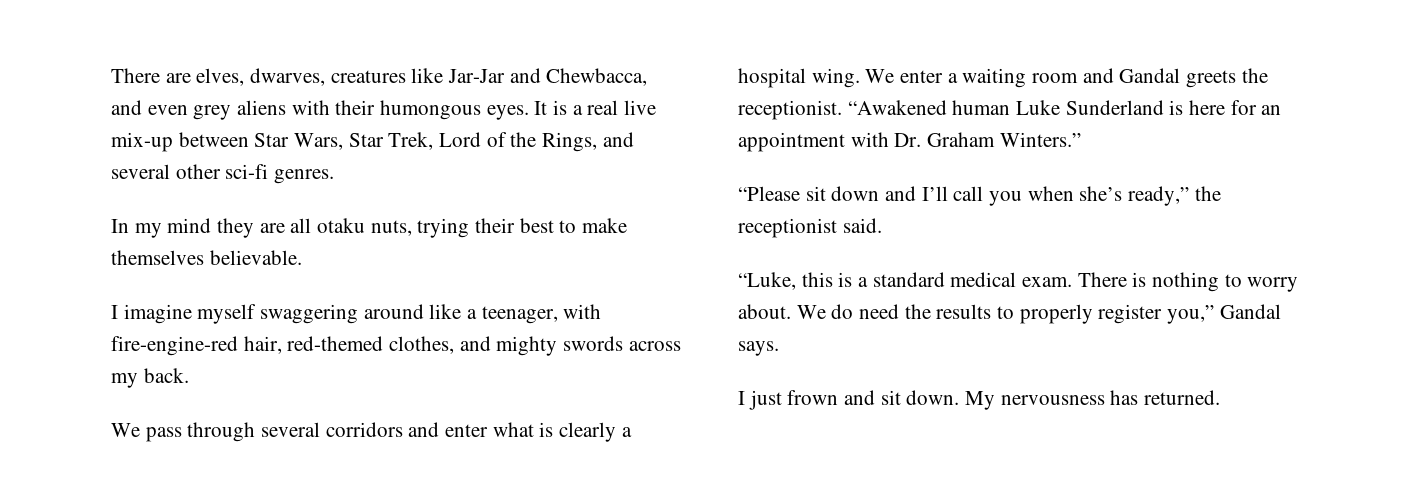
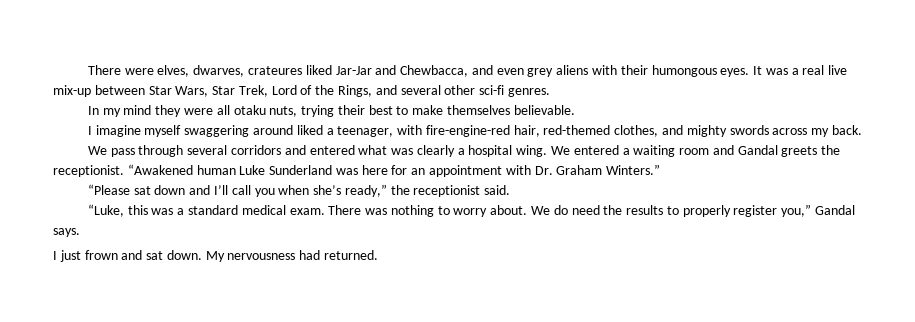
- There are elves, dwarves, creatures like Jar-Jar and Chewbacca, and even grey aliens with their humongous eyes.
+ There were elves, dwarves, crateures liked Jar-Jar and Chewbacca, and even grey aliens with their humongous eyes.
- It is a real live mix-up between Star Wars, Star Trek, Lord of the Rings, and several other sci-fi genres.
+ It was a real live mix-up between Star Wars, Star Trek, Lord of the Rings, and several other sci-fi genres.
- In my mind they are all otaku nuts, trying their best to make themselves believable.
+ In my mind they were all otaku nuts, trying their best to make themselves believable.
- I imagine myself swaggering around like a teenager, with fire-engine-red hair, red-themed clothes, and mighty swords across my back.
+ I imagine myself swaggering around liked a teenager, with fire-engine-red hair, red-themed clothes, and mighty swords across my back.
- We pass through several corridors and enter what is clearly a hospital wing.
+ We pass through several corridors and entered what was clearly a hospital wing.
- We enter a waiting room and Gandal greets the receptionist.
+ We entered a waiting room and Gandal greets the receptionist.
- “Awakened human Luke Sunderland is here for an appointment with Dr. Graham Winters.”
+ “Awakened human Luke Sunderland was here for an appointment with Dr. Graham Winters.”
- “Please sit down and I’ll call you when she’s ready,” the receptionist said.
+ “Please sat down and I’ll call you when she’s ready,” the receptionist said.
- “Luke, this is a standard medical exam.
+ “Luke, this was a standard medical exam.
- There is nothing to worry about.
+ There was nothing to worry about.
- I just frown and sit down.
+ I just frown and sat down.
- My nervousness has returned.
+ My nervousness had returned.

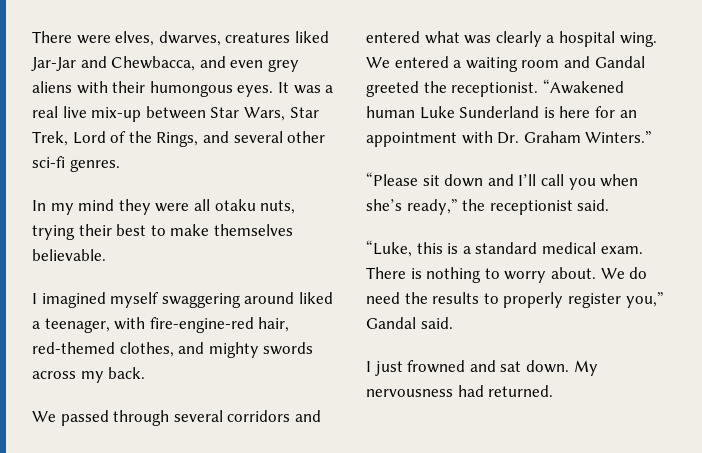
- There were elves, dwarves, crateures liked Jar-Jar and Chewbacca, and even grey aliens with their humongous eyes.
+ There were elves, dwarves, creatures liked Jar-Jar and Chewbacca, and even grey aliens with their humongous eyes.
- I imagine myself swaggering around liked a teenager, with fire-engine-red hair, red-themed clothes, and mighty swords across my back.
+ I imagined myself swaggering around liked a teenager, with fire-engine-red hair, red-themed clothes, and mighty swords across my back.
- We pass through several corridors and entered what was clearly a hospital wing.
+ We passed through several corridors and entered what was clearly a hospital wing.
- We entered a waiting room and Gandal greets the receptionist.
+ We entered a waiting room and Gandal greeted the receptionist.
- “Awakened human Luke Sunderland was here for an appointment with Dr. Graham Winters.”
+ “Awakened human Luke Sunderland is here for an appointment with Dr. Graham Winters.”
- “Please sat down and I’ll call you when she’s ready,” the receptionist said.
+ “Please sit down and I’ll call you when she’s ready,” the receptionist said.
- “Luke, this was a standard medical exam.
+ “Luke, this is a standard medical exam.
- There was nothing to worry about.
+ There is nothing to worry about.
- We do need the results to properly register you,” Gandal says.
+ We do need the results to properly register you,” Gandal said.
- I just frown and sat down.
+ I just frowned and sat down.

